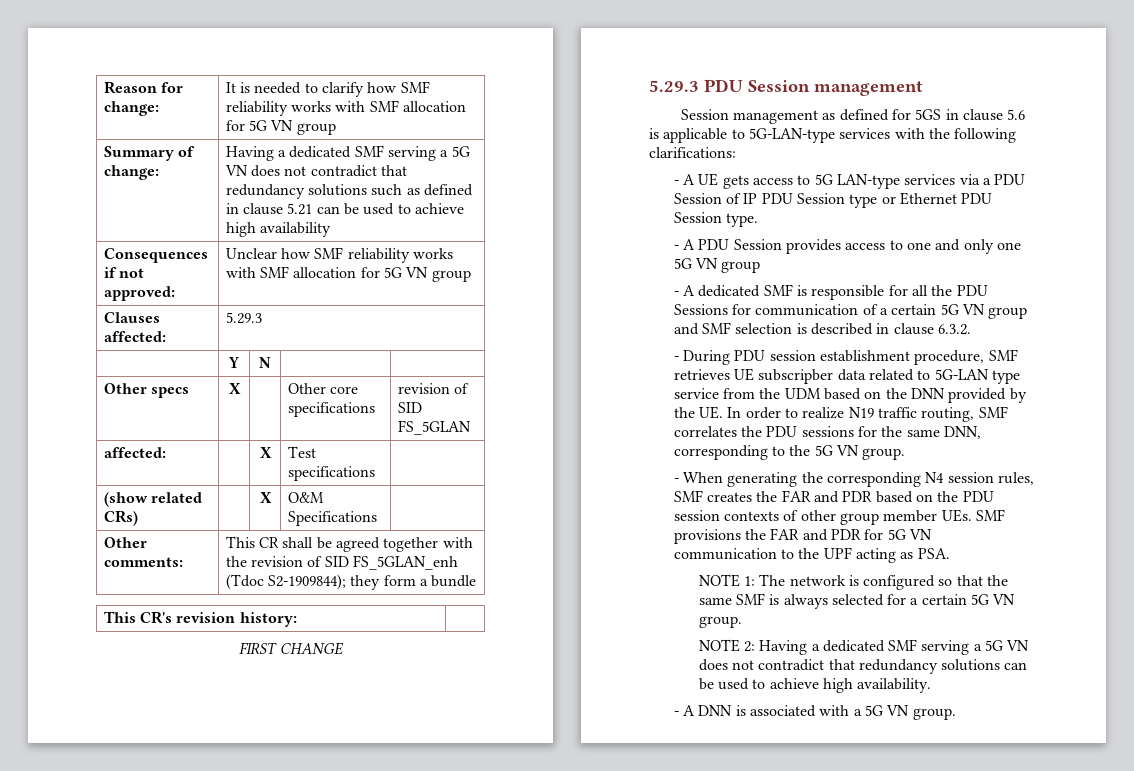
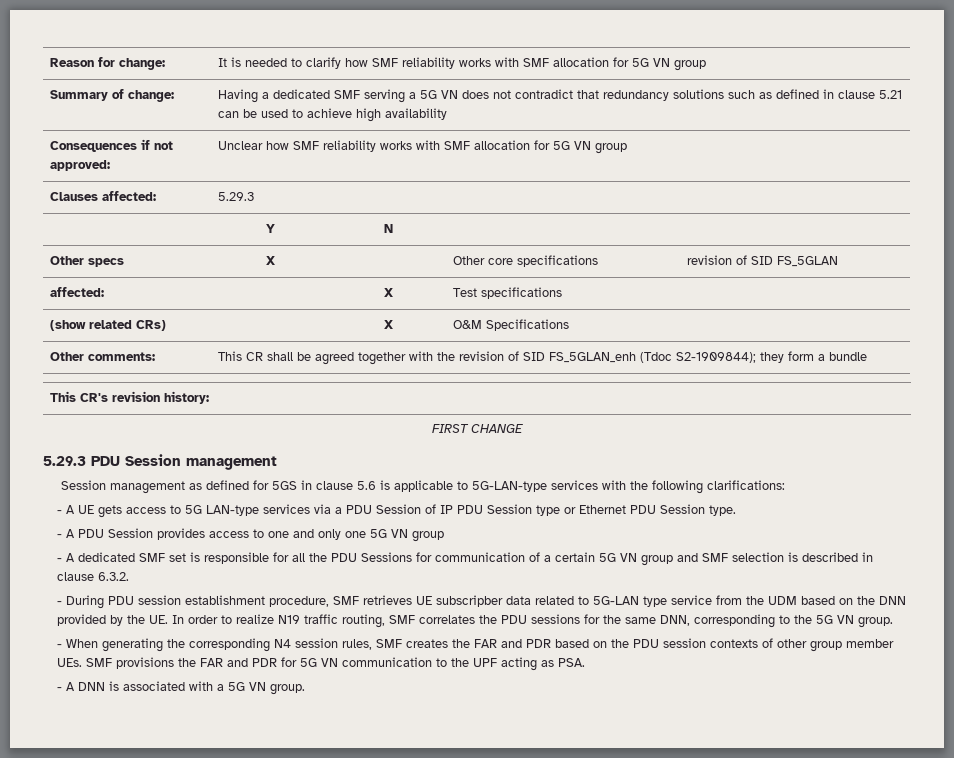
- - A dedicated SMF is responsible for all the PDU Sessions for communication of a certain 5G VN group and SMF selection is described in clause 6.3.2.
+ - A dedicated SMF set is responsible for all the PDU Sessions for communication of a certain 5G VN group and SMF selection is described in clause 6.3.2.
- NOTE 1: The network is configured so that the same SMF is always selected for a certain 5G VN group.
- NOTE 2: Having a dedicated SMF serving a 5G VN does not contradict that redundancy solutions can be used to achieve high availability.

